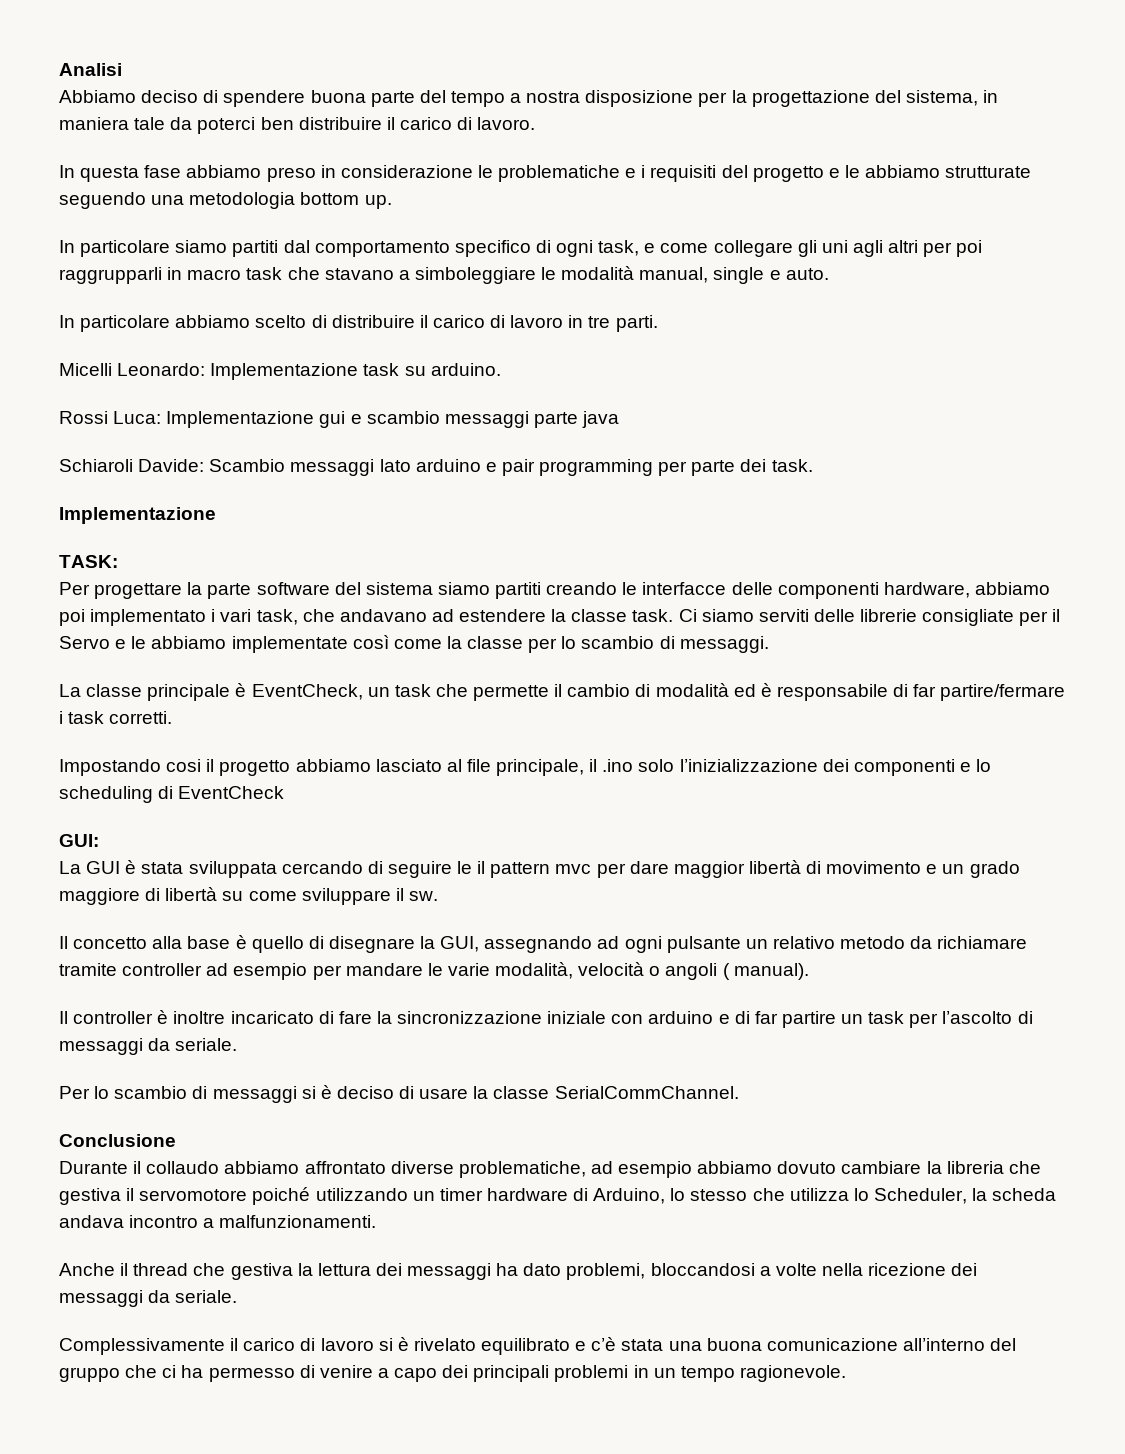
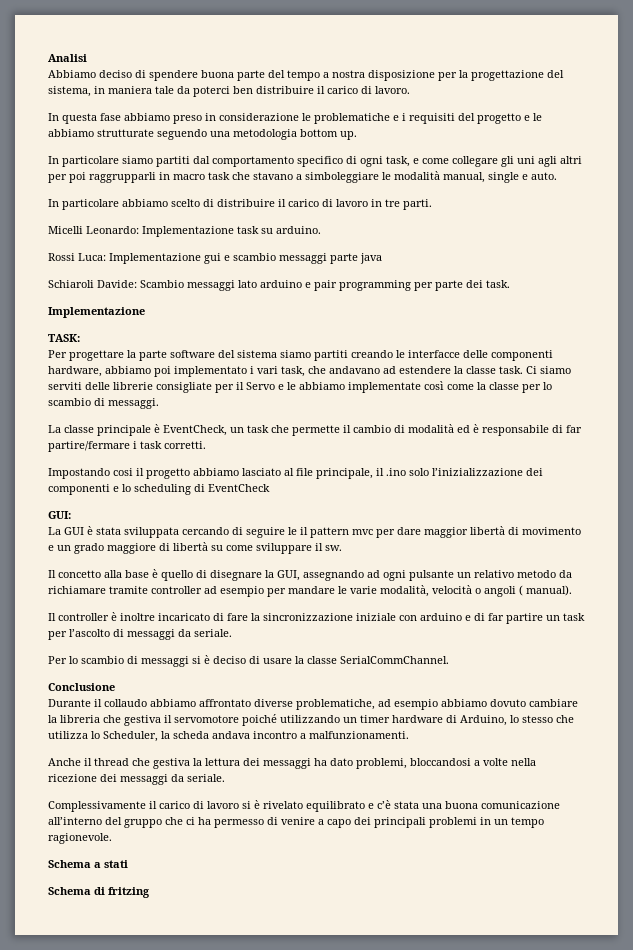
+ Schema a stati
+ Schema di fritzing

